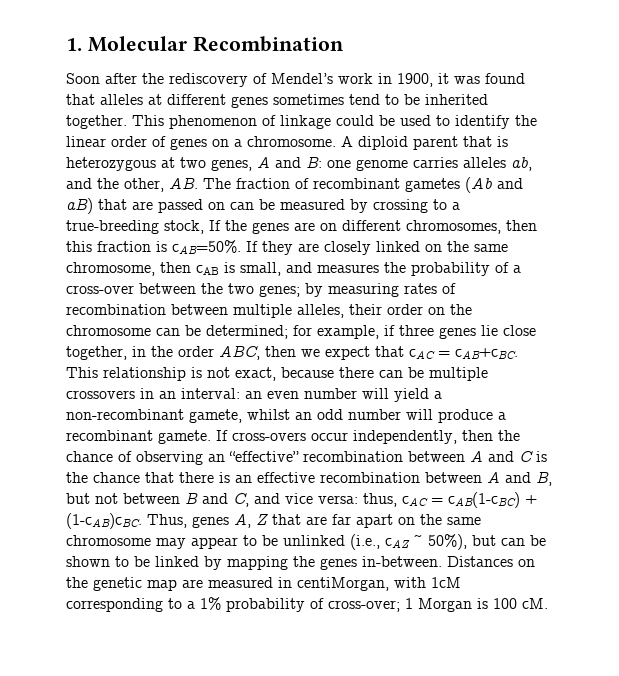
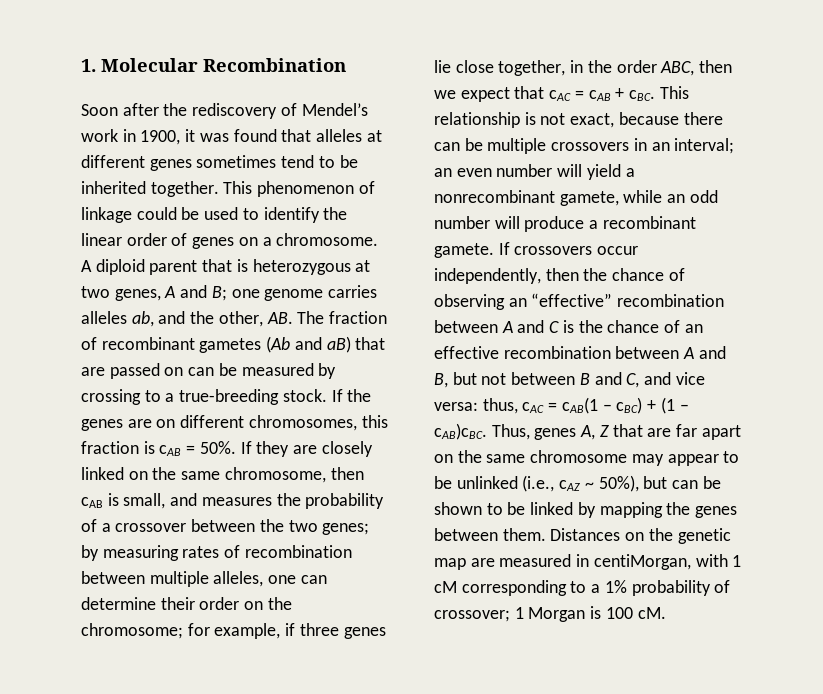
- A diploid parent that is heterozygous at two genes, A and B: one genome carries alleles ab, and the other, AB. The fraction of recombinant gametes (Ab and aB) that are passed on can be measured by crossing to a true-breeding stock, If the genes are on different chromosomes, then this fraction is cAB=50%.
+ A diploid parent that is heterozygous at two genes, A and B; one genome carries alleles ab, and the other, AB. The fraction of recombinant gametes (Ab and aB) that are passed on can be measured by crossing to a true-breeding stock. If the genes are on different chromosomes, this fraction is cAB = 50%.
- If they are closely linked on the same chromosome, then cAB is small, and measures the probability of a cross-over between the two genes; by measuring rates of recombination between multiple alleles, their order on the chromosome can be determined; for example, if three genes lie close together, in the order ABC, then we expect that cAC = cAB+cBC.
+ If they are closely linked on the same chromosome, then cAB is small, and measures the probability of a crossover between the two genes; by measuring rates of recombination between multiple alleles, one can determine their order on the chromosome; for example, if three genes lie close together, in the order ABC, then we expect that cAC = cAB + cBC.
- This relationship is not exact, because there can be multiple crossovers in an interval: an even number will yield a non-recombinant gamete, whilst an odd number will produce a recombinant gamete.
+ This relationship is not exact, because there can be multiple crossovers in an interval; an even number will yield a nonrecombinant gamete, while an odd number will produce a recombinant gamete.
- If cross-overs occur independently, then the chance of observing an “effective” recombination between A and C is the chance that there is an effective recombination between A and B, but not between B and C, and vice versa: thus, cAC = cAB(1-cBC) + (1-cAB)cBC.
+ If crossovers occur independently, then the chance of observing an “effective” recombination between A and C is the chance of an effective recombination between A and B, but not between B and C, and vice versa: thus, cAC = cAB(1 – cBC) + (1 – cAB)cBC.
- Thus, genes A, Z that are far apart on the same chromosome may appear to be unlinked (i.e., cAZ ~ 50%), but can be shown to be linked by mapping the genes in-between.
+ Thus, genes A, Z that are far apart on the same chromosome may appear to be unlinked (i.e., cAZ ~ 50%), but can be shown to be linked by mapping the genes between them.
- Distances on the genetic map are measured in centiMorgan, with 1cM corresponding to a 1% probability of cross-over; 1 Morgan is 100 cM.
+ Distances on the genetic map are measured in centiMorgan, with 1 cM corresponding to a 1% probability of crossover; 1 Morgan is 100 cM.

